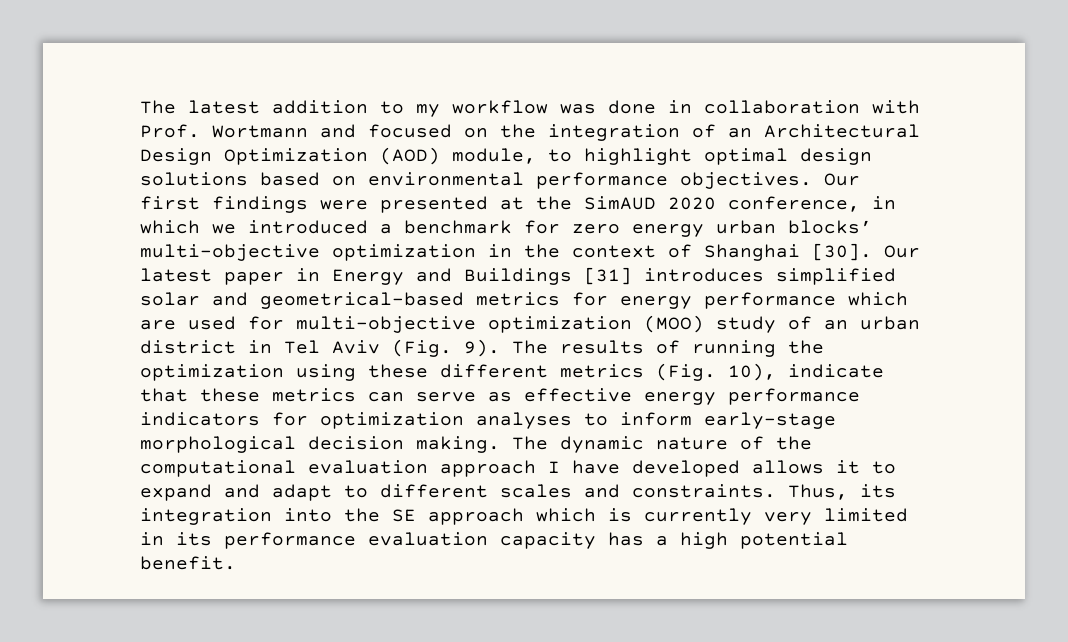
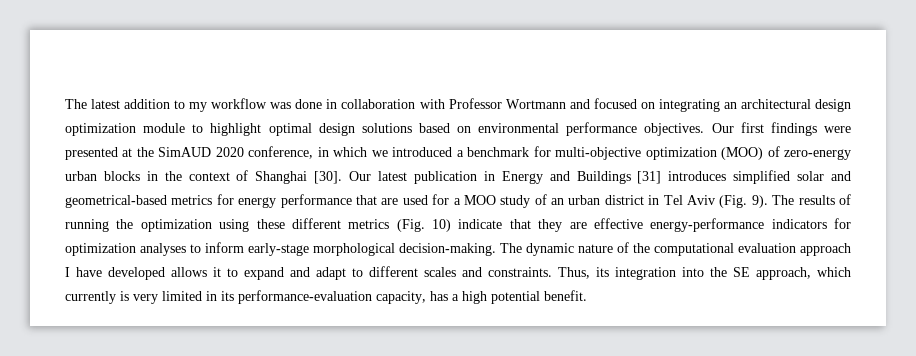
- The latest addition to my workflow was done in collaboration with Prof. Wortmann and focused on the integration of an Architectural Design Optimization (AOD) module, to highlight optimal design solutions based on environmental performance objectives.
+ The latest addition to my workflow was done in collaboration with Professor Wortmann and focused on integrating an architectural design optimization module to highlight optimal design solutions based on environmental performance objectives.
- Our first findings were presented at the SimAUD 2020 conference, in which we introduced a benchmark for zero energy urban blocks’ multi-objective optimization in the context of Shanghai [30].
+ Our first findings were presented at the SimAUD 2020 conference, in which we introduced a benchmark for multi-objective optimization (MOO) of zero-energy urban blocks in the context of Shanghai [30].
- Our latest paper in Energy and Buildings [31] introduces simplified solar and geometrical-based metrics for energy performance which are used for multi-objective optimization (MOO) study of an urban district in Tel Aviv (Fig. 9).
+ Our latest publication in Energy and Buildings [31] introduces simplified solar and geometrical-based metrics for energy performance that are used for a MOO study of an urban district in Tel Aviv (Fig. 9).
- The results of running the optimization using these different metrics (Fig. 10), indicate that these metrics can serve as effective energy performance indicators for optimization analyses to inform early-stage morphological decision making.
+ The results of running the optimization using these different metrics (Fig. 10) indicate that they are effective energy-performance indicators for optimization analyses to inform early-stage morphological decision-making.
- Thus, its integration into the SE approach which is currently very limited in its performance evaluation capacity has a high potential benefit.
+ Thus, its integration into the SE approach, which currently is very limited in its performance-evaluation capacity, has a high potential benefit.

